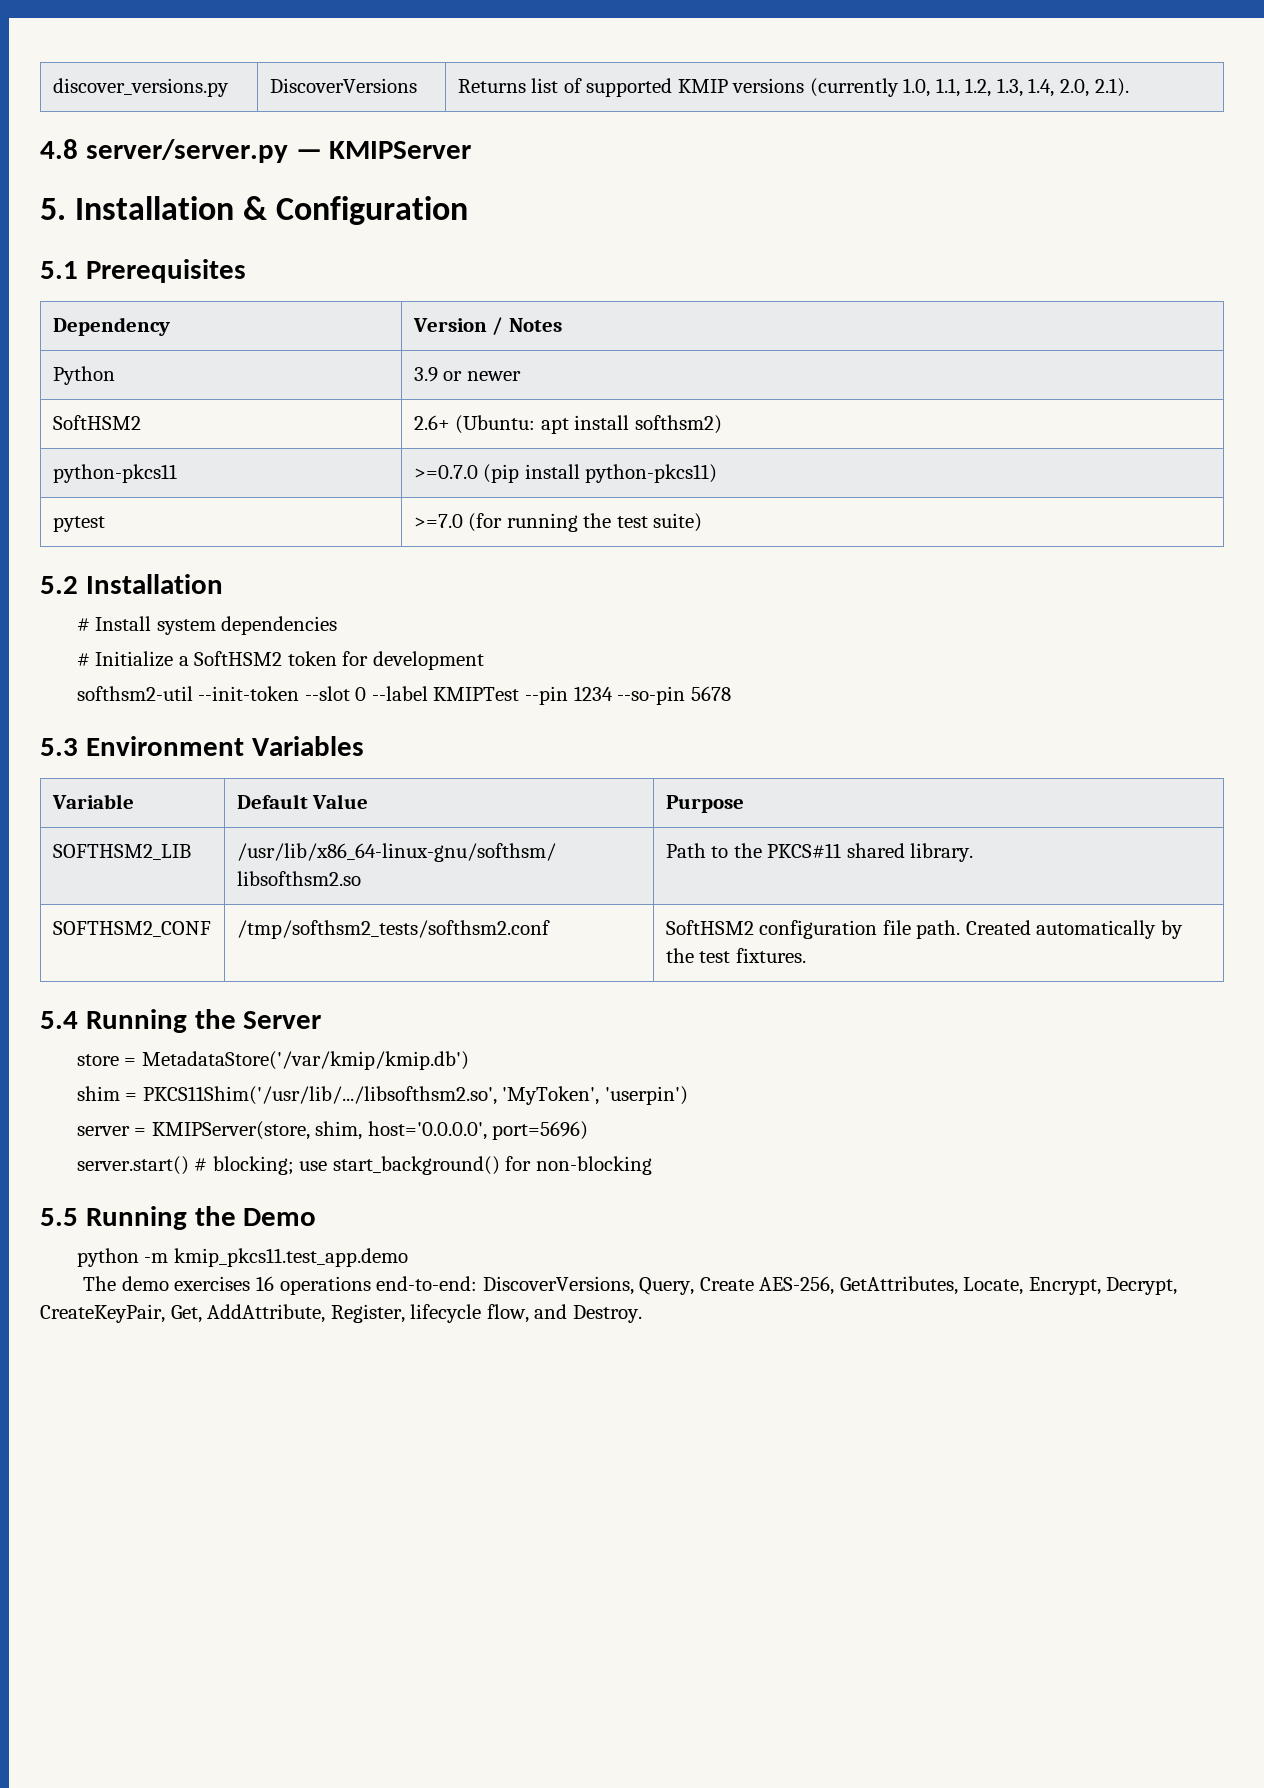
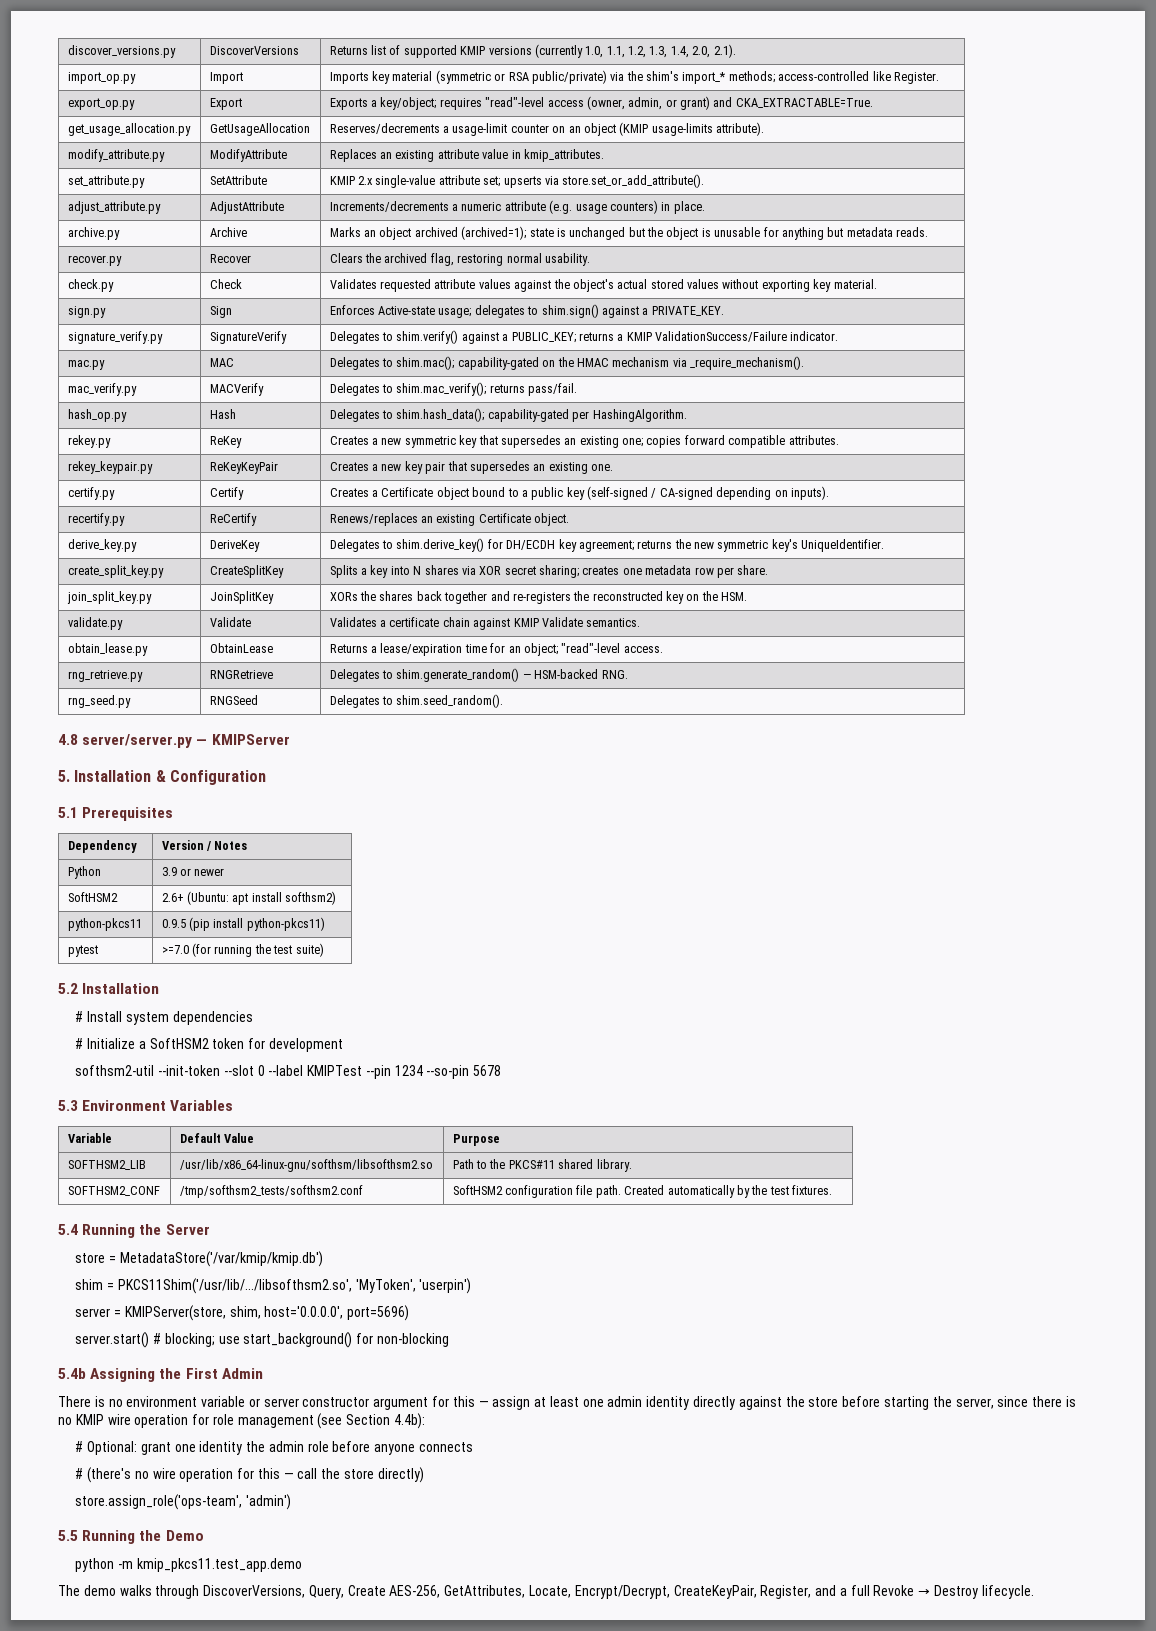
+ import_op.py | Import | Imports key material (symmetric or RSA public/private) via the shim's import_* methods; access-controlled like Register.
+ export_op.py | Export | Exports a key/object; requires "read"-level access (owner, admin, or grant) and CKA_EXTRACTABLE=True.
+ get_usage_allocation.py | GetUsageAllocation | Reserves/decrements a usage-limit counter on an object (KMIP usage-limits attribute).
+ modify_attribute.py | ModifyAttribute | Replaces an existing attribute value in kmip_attributes.
+ set_attribute.py | SetAttribute | KMIP 2.x single-value attribute set; upserts via store.set_or_add_attribute().
+ adjust_attribute.py | AdjustAttribute | Increments/decrements a numeric attribute (e.g. usage counters) in place.
+ archive.py | Archive | Marks an object archived (archived=1); state is unchanged but the object is unusable for anything but metadata reads.
+ recover.py | Recover | Clears the archived flag, restoring normal usability.
+ check.py | Check | Validates requested attribute values against the object's actual stored values without exporting key material.
+ sign.py | Sign | Enforces Active-state usage; delegates to shim.sign() against a PRIVATE_KEY.
+ signature_verify.py | SignatureVerify | Delegates to shim.verify() against a PUBLIC_KEY; returns a KMIP ValidationSuccess/Failure indicator.
+ mac.py | MAC | Delegates to shim.mac(); capability-gated on the HMAC mechanism via _require_mechanism().
+ mac_verify.py | MACVerify | Delegates to shim.mac_verify(); returns pass/fail.
+ hash_op.py | Hash | Delegates to shim.hash_data(); capability-gated per HashingAlgorithm.
+ rekey.py | ReKey | Creates a new symmetric key that supersedes an existing one; copies forward compatible attributes.
+ rekey_keypair.py | ReKeyKeyPair | Creates a new key pair that supersedes an existing one.
+ certify.py | Certify | Creates a Certificate object bound to a public key (self-signed / CA-signed depending on inputs).
+ recertify.py | ReCertify | Renews/replaces an existing Certificate object.
+ derive_key.py | DeriveKey | Delegates to shim.derive_key() for DH/ECDH key agreement; returns the new symmetric key's UniqueIdentifier.
+ create_split_key.py | CreateSplitKey | Splits a key into N shares via XOR secret sharing; creates one metadata row per share.
+ join_split_key.py | JoinSplitKey | XORs the shares back together and re-registers the reconstructed key on the HSM.
+ validate.py | Validate | Validates a certificate chain against KMIP Validate semantics.
+ obtain_lease.py | ObtainLease | Returns a lease/expiration time for an object; "read"-level access.
+ rng_retrieve.py | RNGRetrieve | Delegates to shim.generate_random() — HSM-backed RNG.
+ rng_seed.py | RNGSeed | Delegates to shim.seed_random().
- python-pkcs11 | >=0.7.0 (pip install python-pkcs11)
+ python-pkcs11 | 0.9.5 (pip install python-pkcs11)
+ 5.4b Assigning the First Admin
+ There is no environment variable or server constructor argument for this — assign at least one admin identity directly against the store before starting the server, since there is no KMIP wire operation for role management (see Section 4.4b):
+ # Optional: grant one identity the admin role before anyone connects
+ # (there's no wire operation for this — call the store directly)
+ store.assign_role('ops-team', 'admin')
- The demo exercises 16 operations end-to-end: DiscoverVersions, Query, Create AES-256, GetAttributes, Locate, Encrypt, Decrypt, CreateKeyPair, Get, AddAttribute, Register, lifecycle flow, and Destroy.
+ The demo walks through DiscoverVersions, Query, Create AES-256, GetAttributes, Locate, Encrypt/Decrypt, CreateKeyPair, Register, and a full Revoke → Destroy lifecycle.

